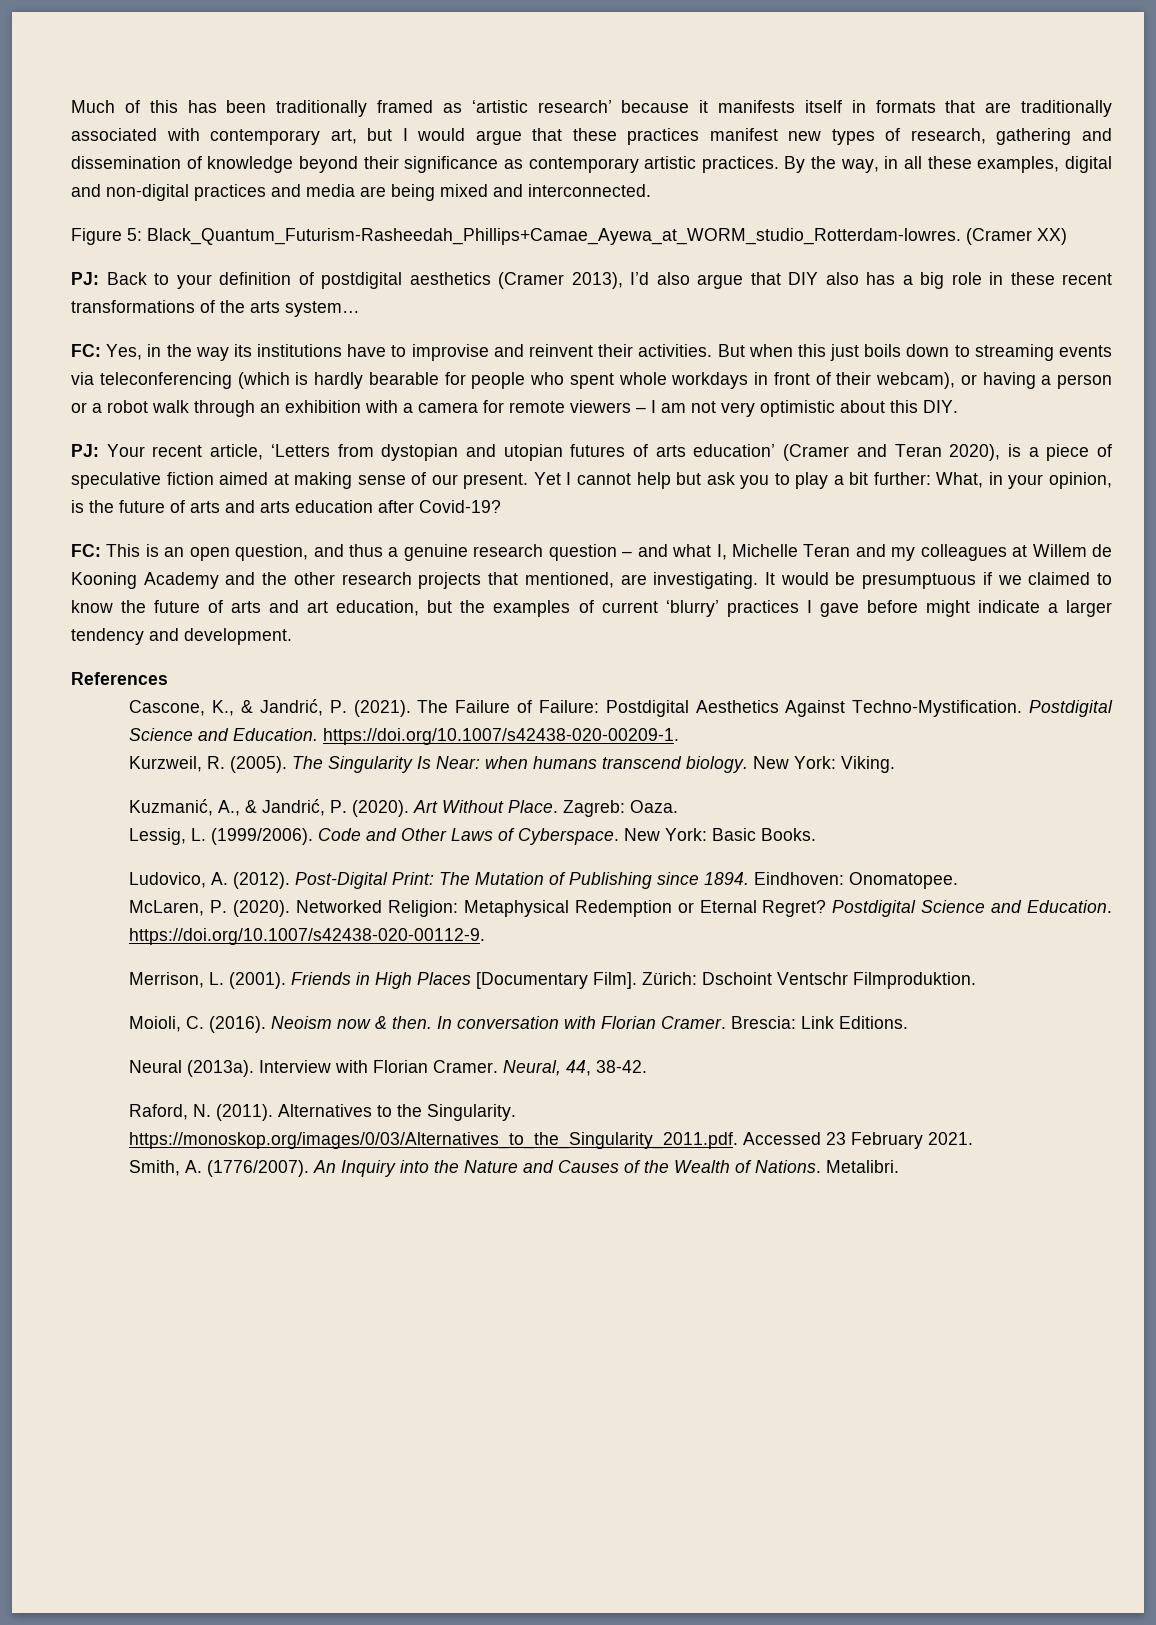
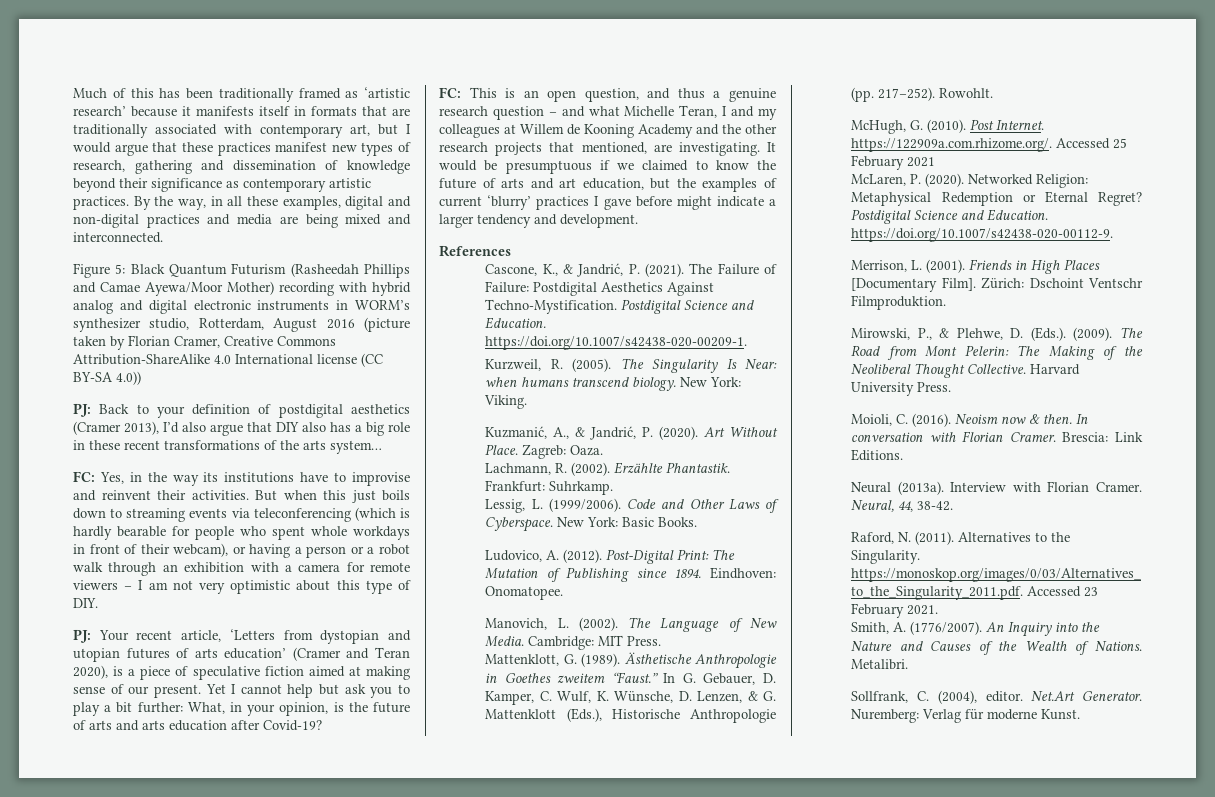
- Figure 5: Black_Quantum_Futurism-Rasheedah_Phillips+Camae_Ayewa_at_WORM_studio_Rotterdam-lowres. (Cramer XX)
+ Figure 5: Black Quantum Futurism (Rasheedah Phillips and Camae Ayewa/Moor Mother) recording with hybrid analog and digital electronic instruments in WORM’s synthesizer studio, Rotterdam, August 2016 (picture taken by Florian Cramer, Creative Commons Attribution-ShareAlike 4.0 International license (CC BY-SA 4.0))
- But when this just boils down to streaming events via teleconferencing (which is hardly bearable for people who spent whole workdays in front of their webcam), or having a person or a robot walk through an exhibition with a camera for remote viewers – I am not very optimistic about this DIY.
+ But when this just boils down to streaming events via teleconferencing (which is hardly bearable for people who spent whole workdays in front of their webcam), or having a person or a robot walk through an exhibition with a camera for remote viewers – I am not very optimistic about this type of DIY.
- FC: This is an open question, and thus a genuine research question – and what I, Michelle Teran and my colleagues at Willem de Kooning Academy and the other research projects that mentioned, are investigating.
+ FC: This is an open question, and thus a genuine research question – and what Michelle Teran, I and my colleagues at Willem de Kooning Academy and the other research projects that mentioned, are investigating.
+ Lachmann, R. (2002). Erzählte Phantastik. Frankfurt: Suhrkamp.
+ Manovich, L. (2002). The Language of New Media. Cambridge: MIT Press.
+ Mattenklott, G. (1989). Ästhetische Anthropologie in Goethes zweitem “Faust.” In G. Gebauer, D. Kamper, C. Wulf, K. Wünsche, D. Lenzen, & G. Mattenklott (Eds.), Historische Anthropologie (pp. 217–252). Rowohlt.
+ McHugh, G. (2010). Post Internet. https://122909a.com.rhizome.org/. Accessed 25 February 2021
+ Mirowski, P., & Plehwe, D. (Eds.). (2009). The Road from Mont Pelerin: The Making of the Neoliberal Thought Collective. Harvard University Press.
+ Sollfrank, C. (2004), editor. Net.Art Generator. Nuremberg: Verlag für moderne Kunst.

